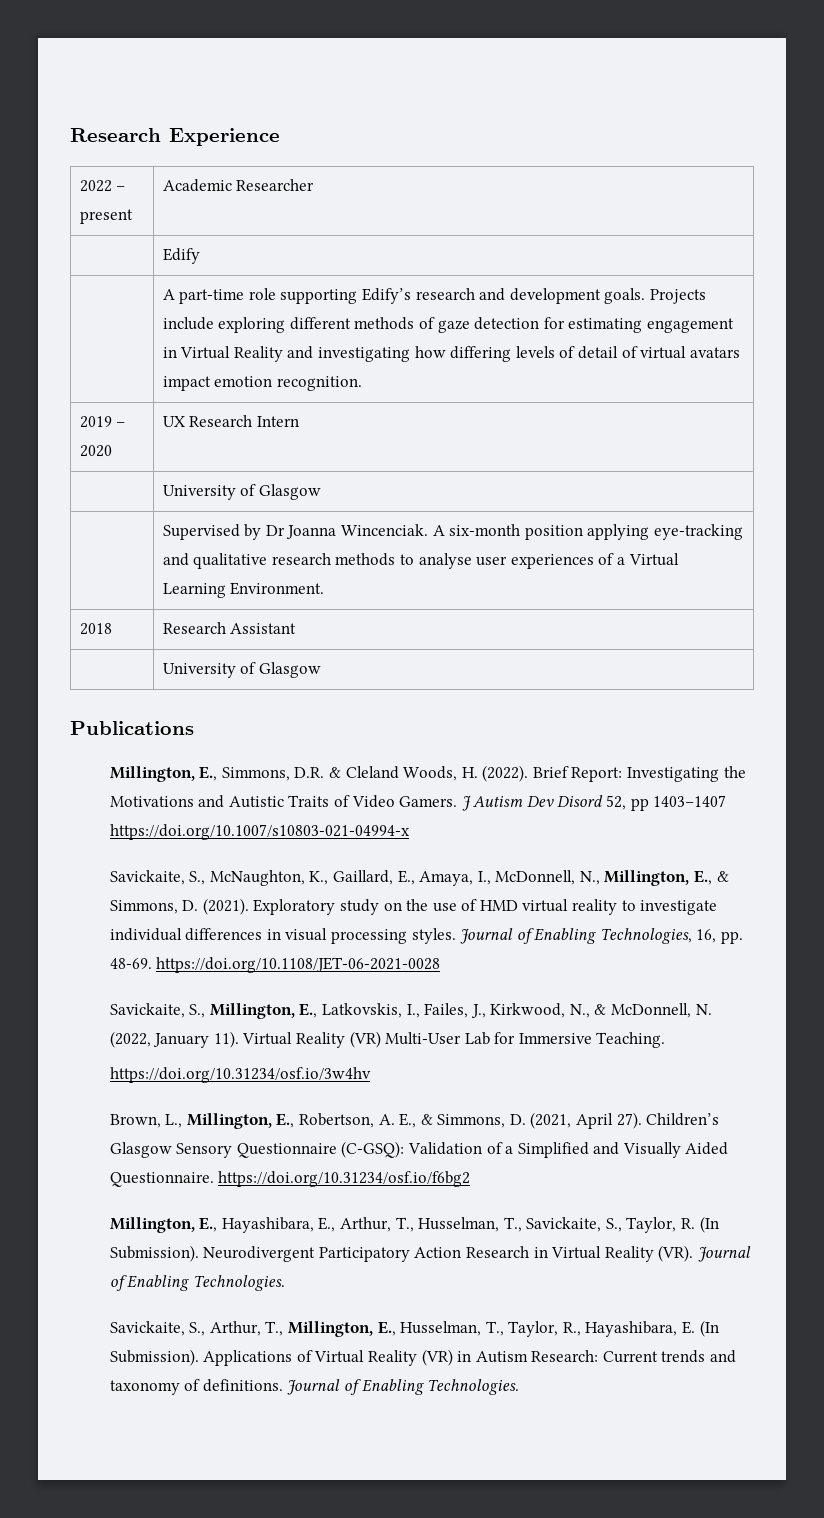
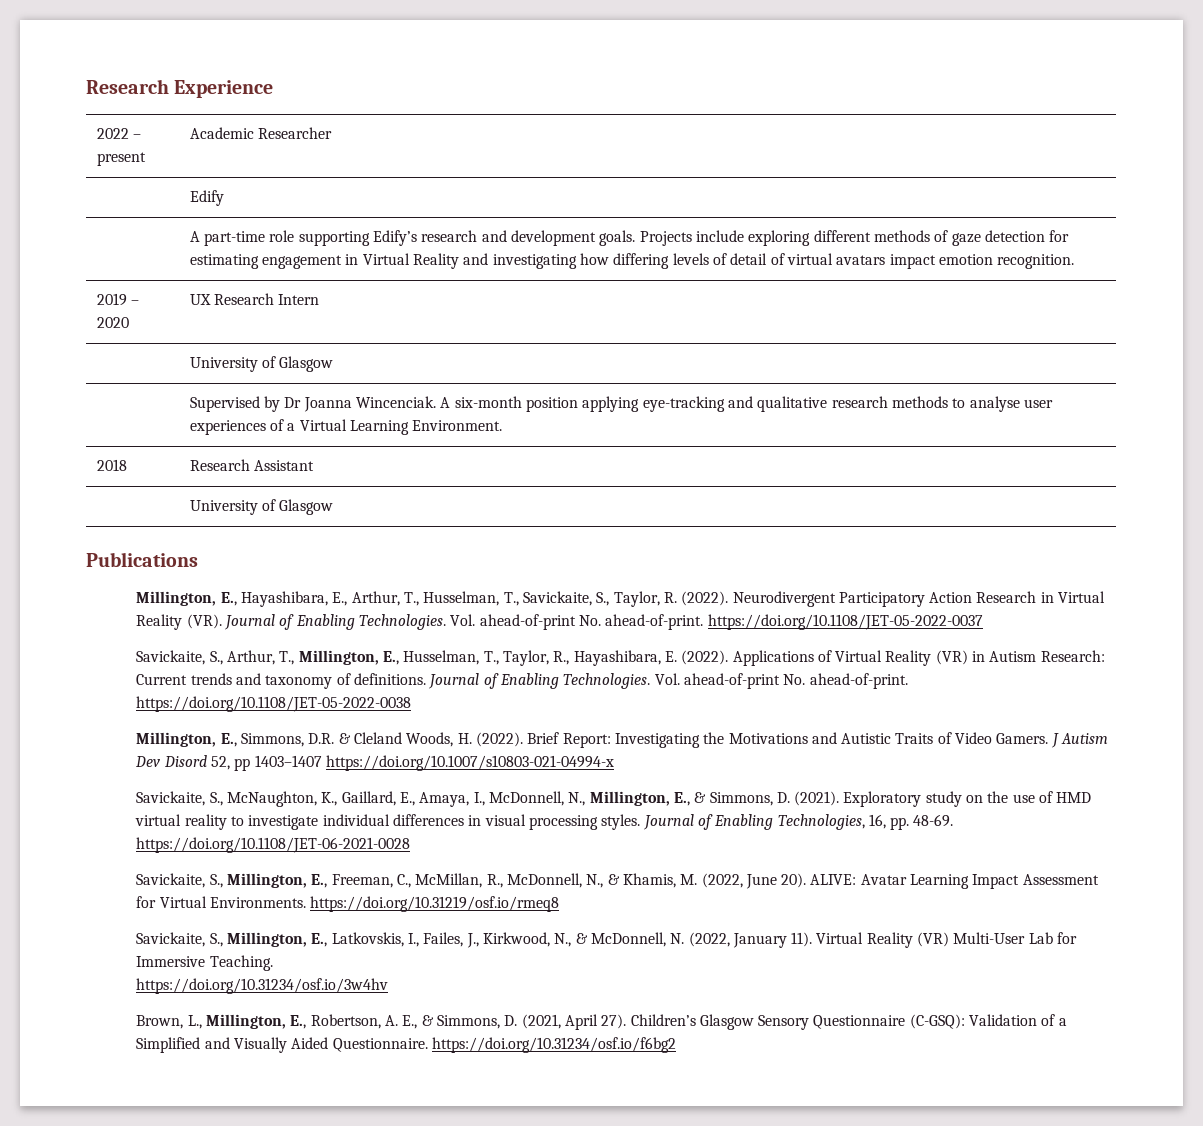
+ Millington, E., Hayashibara, E., Arthur, T., Husselman, T., Savickaite, S., Taylor, R. (2022). Neurodivergent Participatory Action Research in Virtual Reality (VR). Journal of Enabling Technologies. Vol. ahead-of-print No. ahead-of-print. https://doi.org/10.1108/JET-05-2022-0037
+ Savickaite, S., Arthur, T., Millington, E., Husselman, T., Taylor, R., Hayashibara, E. (2022). Applications of Virtual Reality (VR) in Autism Research: Current trends and taxonomy of definitions. Journal of Enabling Technologies. Vol. ahead-of-print No. ahead-of-print. https://doi.org/10.1108/JET-05-2022-0038
+ Savickaite, S., Millington, E., Freeman, C., McMillan, R., McDonnell, N., & Khamis, M. (2022, June 20). ALIVE: Avatar Learning Impact Assessment for Virtual Environments. https://doi.org/10.31219/osf.io/rmeq8
- Millington, E., Hayashibara, E., Arthur, T., Husselman, T., Savickaite, S., Taylor, R. (In Submission). Neurodivergent Participatory Action Research in Virtual Reality (VR). Journal of Enabling Technologies.
- Savickaite, S., Arthur, T., Millington, E., Husselman, T., Taylor, R., Hayashibara, E. (In Submission). Applications of Virtual Reality (VR) in Autism Research: Current trends and taxonomy of definitions. Journal of Enabling Technologies.

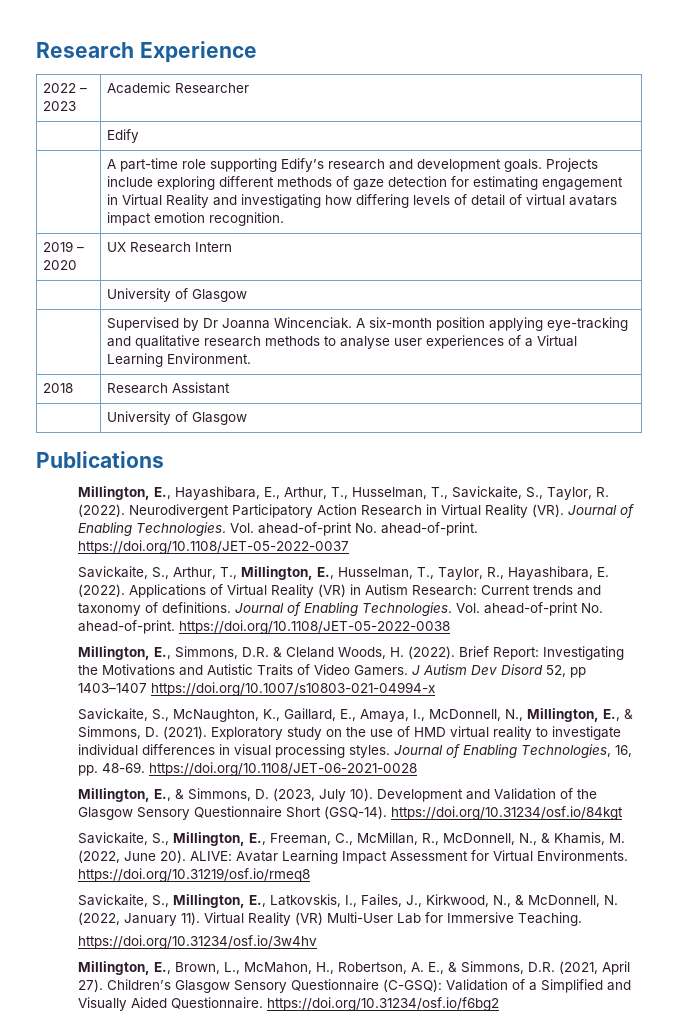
- 2022 – present | Academic Researcher
+ 2022 – 2023 | Academic Researcher
+ Millington, E., & Simmons, D. (2023, July 10). Development and Validation of the Glasgow Sensory Questionnaire Short (GSQ-14). https://doi.org/10.31234/osf.io/84kgt
- Brown, L., Millington, E., Robertson, A. E., & Simmons, D. (2021, April 27).
+ Millington, E., Brown, L., McMahon, H., Robertson, A. E., & Simmons, D.R. (2021, April 27).

